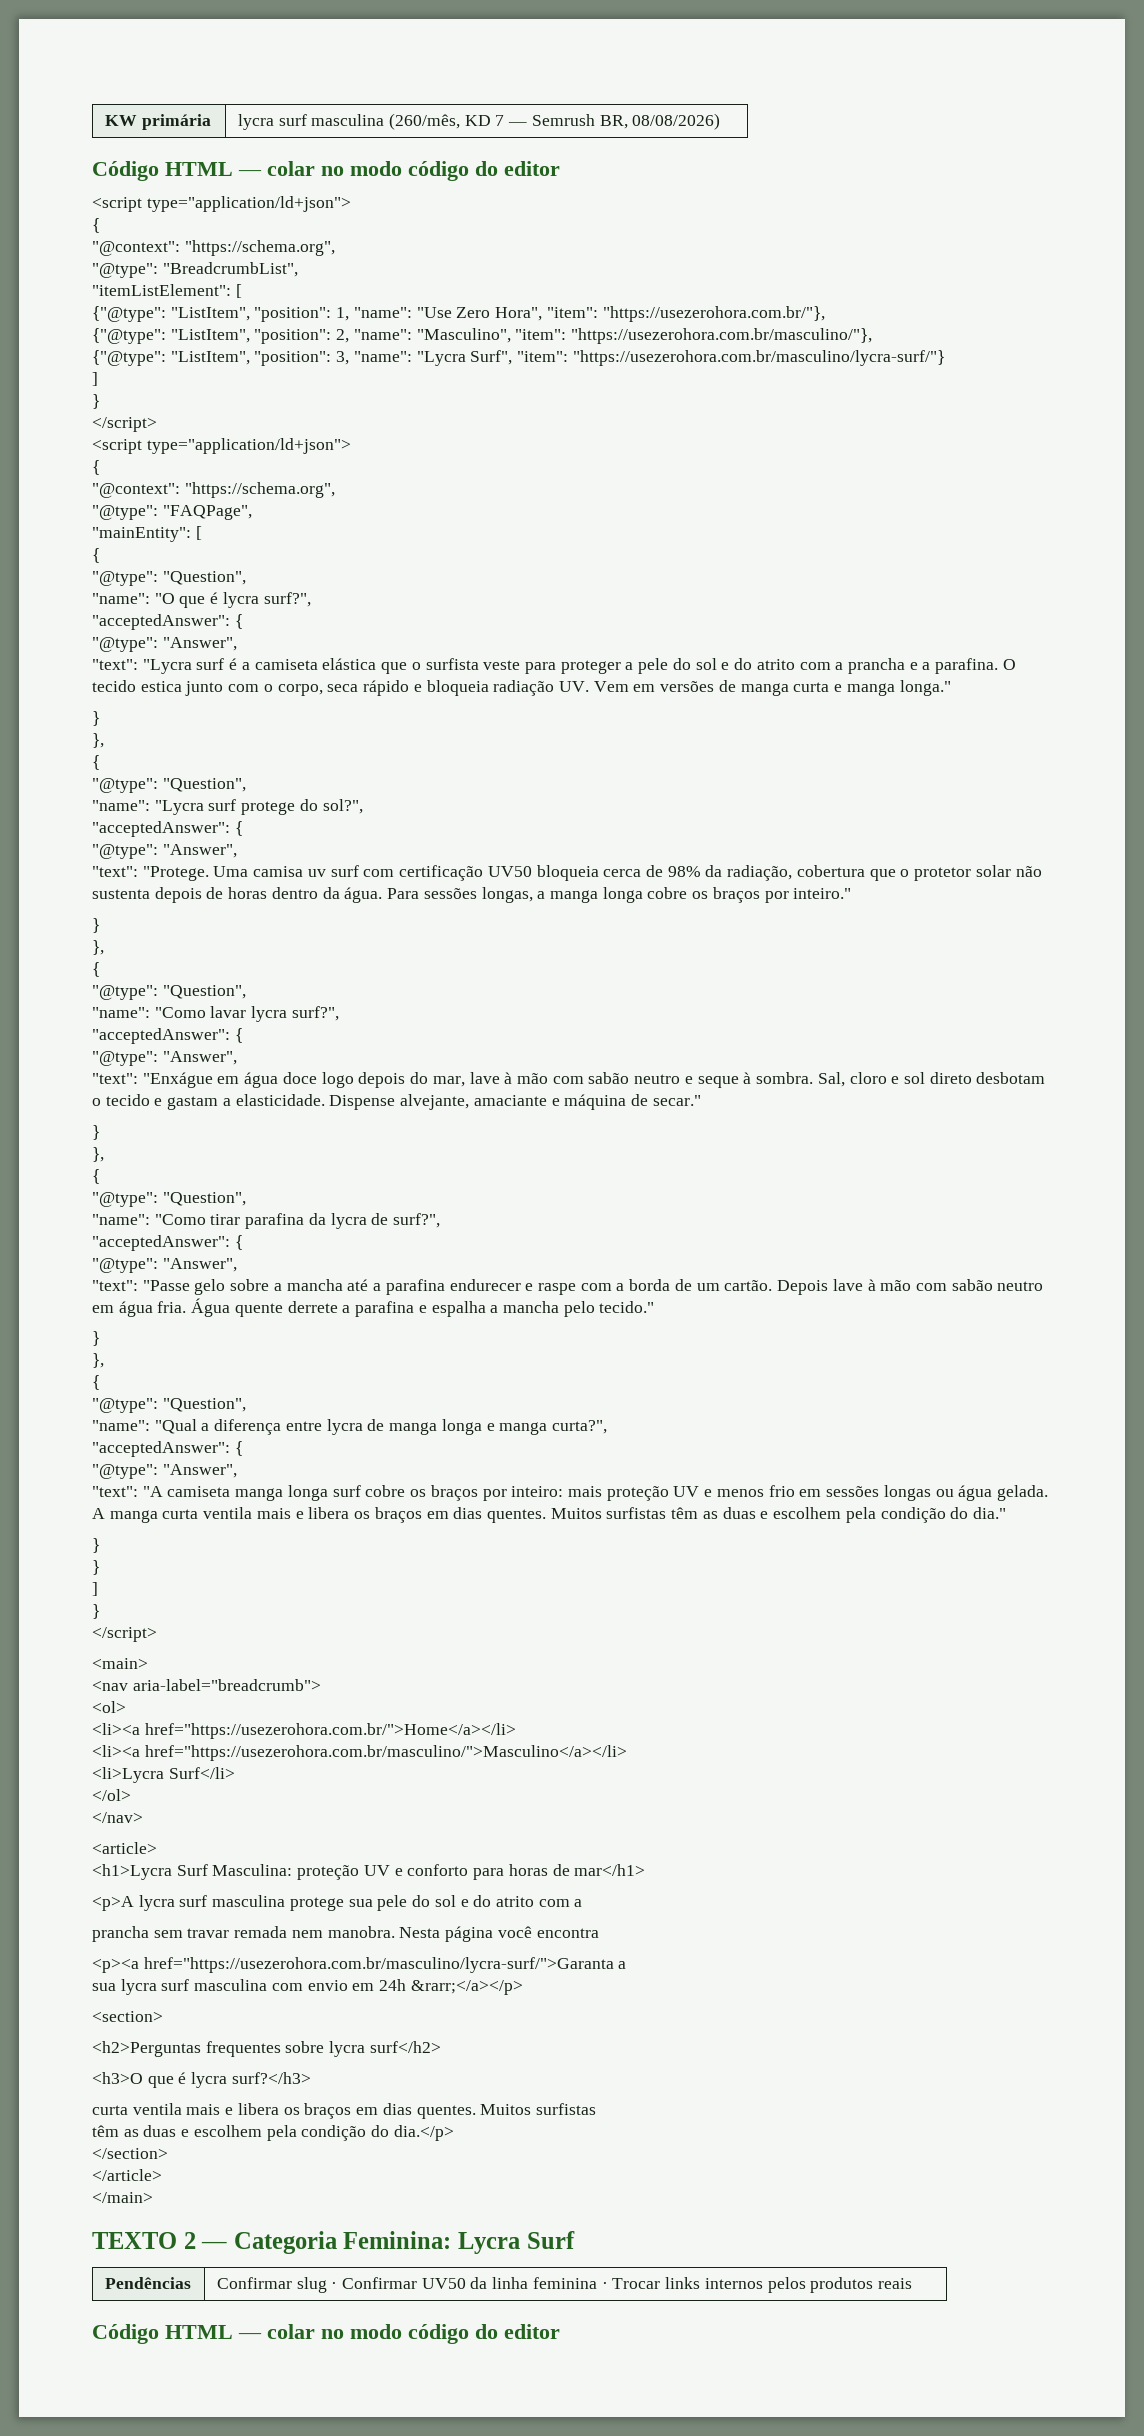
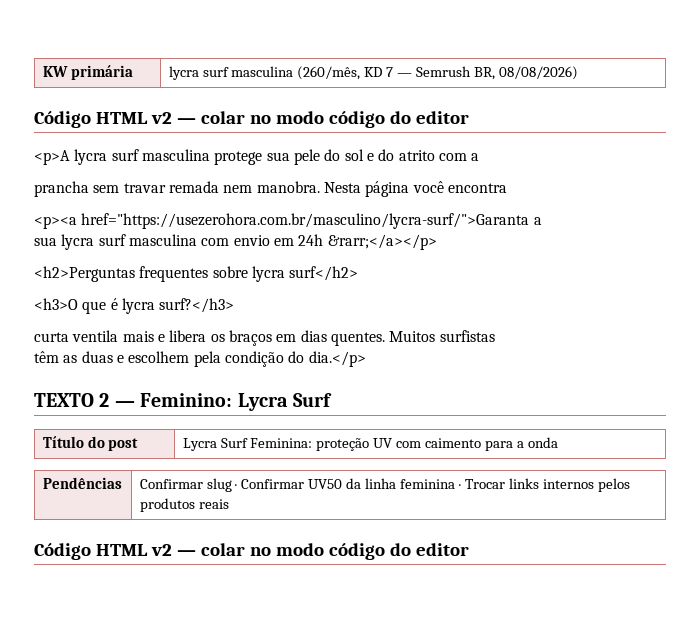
  KW primária | lycra surf masculina (260/mês, KD 7 — Semrush BR, 08/08/2026)
- Código HTML — colar no modo código do editor
- <script type="application/ld+json">
- {
- "@context": "https://schema.org",
- "@type": "BreadcrumbList",
- "itemListElement": [
- {"@type": "ListItem", "position": 1, "name": "Use Zero Hora", "item": "https://usezerohora.com.br/"},
- {"@type": "ListItem", "position": 2, "name": "Masculino", "item": "https://usezerohora.com.br/masculino/"},
- {"@type": "ListItem", "position": 3, "name": "Lycra Surf", "item": "https://usezerohora.com.br/masculino/lycra-surf/"}
- ]
- }
- </script>
- <script type="application/ld+json">
- {
- "@context": "https://schema.org",
- "@type": "FAQPage",
- "mainEntity": [
- {
- "@type": "Question",
- "name": "O que é lycra surf?",
- "acceptedAnswer": {
- "@type": "Answer",
- "text": "Lycra surf é a camiseta elástica que o surfista veste para proteger a pele do sol e do atrito com a prancha e a parafina. O tecido estica junto com o corpo, seca rápido e bloqueia radiação UV. Vem em versões de manga curta e manga longa."
- }
- },
- {
- "@type": "Question",
- "name": "Lycra surf protege do sol?",
- "acceptedAnswer": {
- "@type": "Answer",
- "text": "Protege. Uma camisa uv surf com certificação UV50 bloqueia cerca de 98% da radiação, cobertura que o protetor solar não sustenta depois de horas dentro da água. Para sessões longas, a manga longa cobre os braços por inteiro."
- }
- },
- {
- "@type": "Question",
- "name": "Como lavar lycra surf?",
- "acceptedAnswer": {
- "@type": "Answer",
- "text": "Enxágue em água doce logo depois do mar, lave à mão com sabão neutro e seque à sombra. Sal, cloro e sol direto desbotam o tecido e gastam a elasticidade. Dispense alvejante, amaciante e máquina de secar."
- }
- },
- {
- "@type": "Question",
- "name": "Como tirar parafina da lycra de surf?",
- "acceptedAnswer": {
- "@type": "Answer",
- "text": "Passe gelo sobre a mancha até a parafina endurecer e raspe com a borda de um cartão. Depois lave à mão com sabão neutro em água fria. Água quente derrete a parafina e espalha a mancha pelo tecido."
- }
- },
- {
- "@type": "Question",
- "name": "Qual a diferença entre lycra de manga longa e manga curta?",
- "acceptedAnswer": {
- "@type": "Answer",
- "text": "A camiseta manga longa surf cobre os braços por inteiro: mais proteção UV e menos frio em sessões longas ou água gelada. A manga curta ventila mais e libera os braços em dias quentes. Muitos surfistas têm as duas e escolhem pela condição do dia."
- }
- }
- ]
- }
- </script>
- <main>
- <nav aria-label="breadcrumb">
- <ol>
- <li><a href="https://usezerohora.com.br/">Home</a></li>
- <li><a href="https://usezerohora.com.br/masculino/">Masculino</a></li>
- <li>Lycra Surf</li>
- </ol>
- </nav>
- <article>
- <h1>Lycra Surf Masculina: proteção UV e conforto para horas de mar</h1>
+ Código HTML v2 — colar no modo código do editor
- <section>
- </section>
- </article>
- </main>
- TEXTO 2 — Categoria Feminina: Lycra Surf
+ TEXTO 2 — Feminino: Lycra Surf
+ Título do post | Lycra Surf Feminina: proteção UV com caimento para a onda
  Pendências | Confirmar slug · Confirmar UV50 da linha feminina · Trocar links internos pelos produtos reais
- Código HTML — colar no modo código do editor
+ Código HTML v2 — colar no modo código do editor

